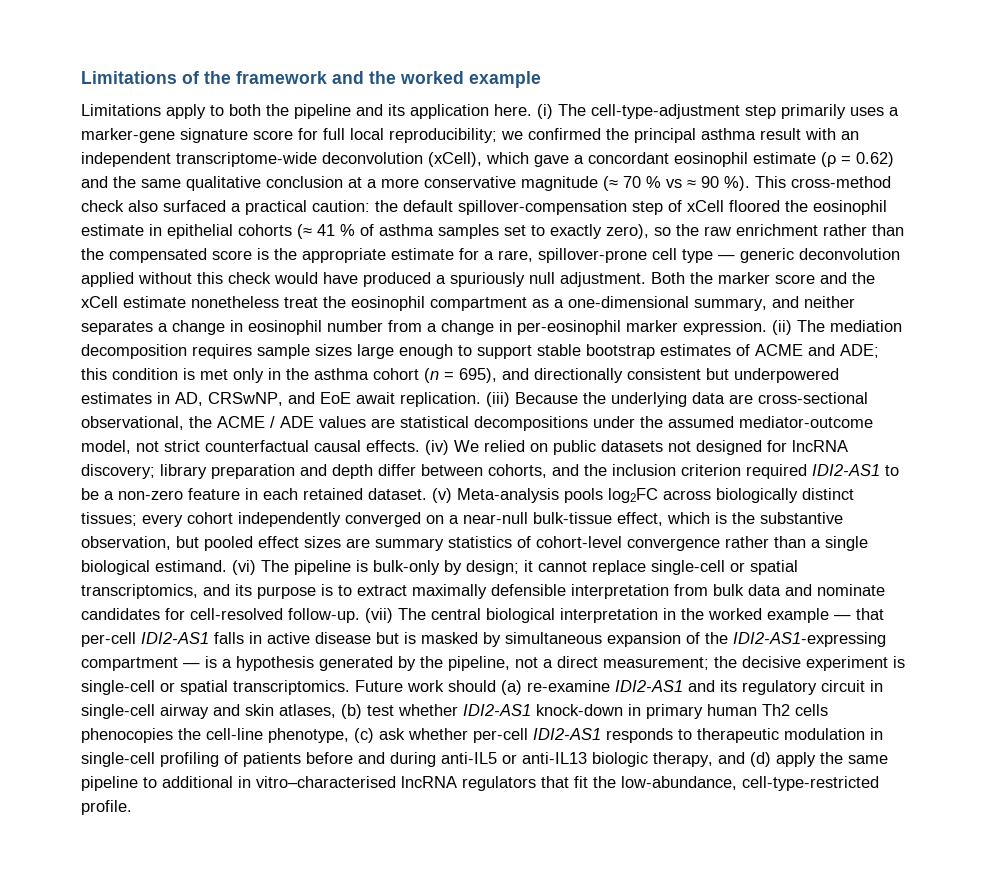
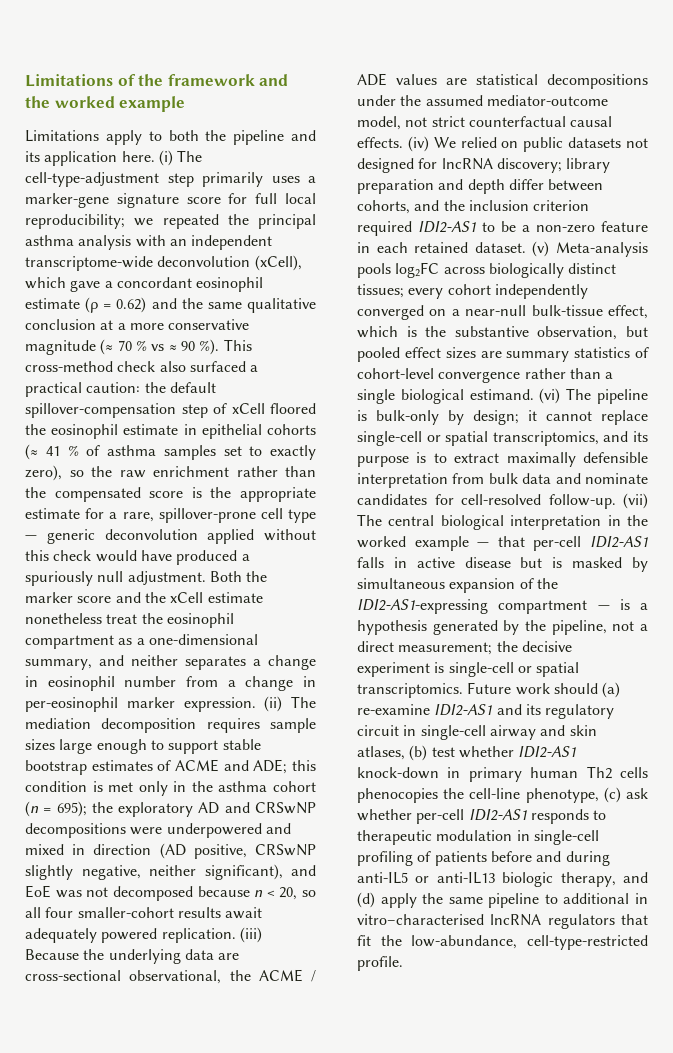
- (i) The cell-type-adjustment step primarily uses a marker-gene signature score for full local reproducibility; we confirmed the principal asthma result with an independent transcriptome-wide deconvolution (xCell), which gave a concordant eosinophil estimate (ρ = 0.62) and the same qualitative conclusion at a more conservative magnitude (≈ 70 % vs ≈ 90 %).
+ (i) The cell-type-adjustment step primarily uses a marker-gene signature score for full local reproducibility; we repeated the principal asthma analysis with an independent transcriptome-wide deconvolution (xCell), which gave a concordant eosinophil estimate (ρ = 0.62) and the same qualitative conclusion at a more conservative magnitude (≈ 70 % vs ≈ 90 %).
- (ii) The mediation decomposition requires sample sizes large enough to support stable bootstrap estimates of ACME and ADE; this condition is met only in the asthma cohort (n = 695), and directionally consistent but underpowered estimates in AD, CRSwNP, and EoE await replication.
+ (ii) The mediation decomposition requires sample sizes large enough to support stable bootstrap estimates of ACME and ADE; this condition is met only in the asthma cohort (n = 695); the exploratory AD and CRSwNP decompositions were underpowered and mixed in direction (AD positive, CRSwNP slightly negative, neither significant), and EoE was not decomposed because n < 20, so all four smaller-cohort results await adequately powered replication.

